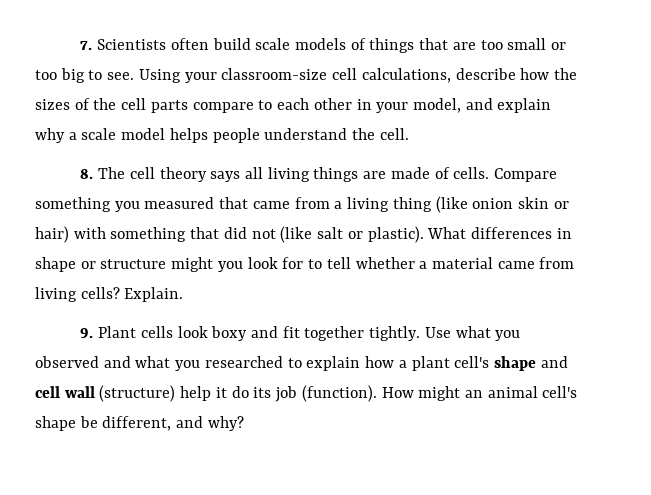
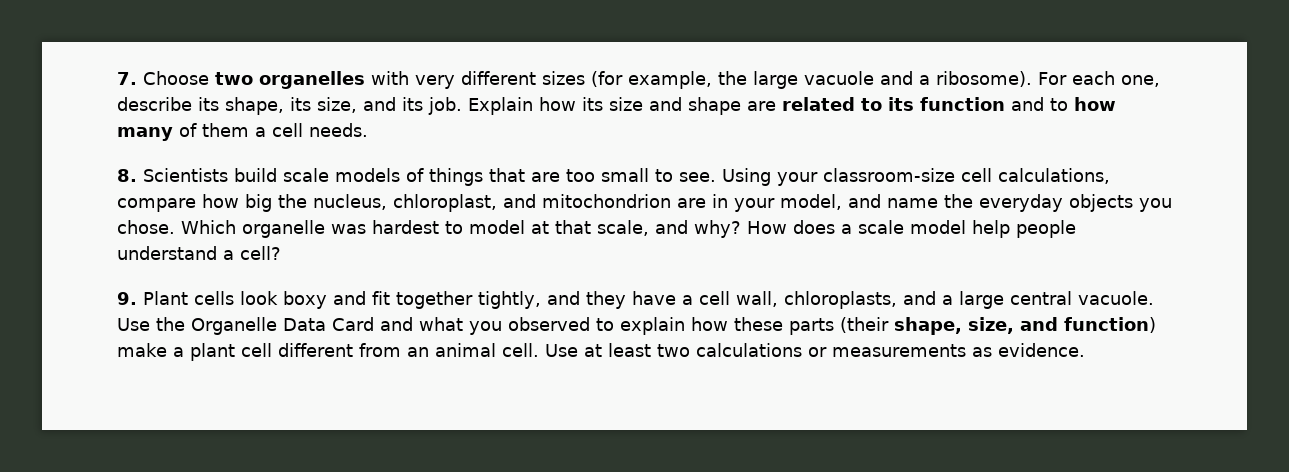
- 7. Scientists often build scale models of things that are too small or too big to see.
+ 7. Choose two organelles with very different sizes (for example, the large vacuole and a ribosome). For each one, describe its shape, its size, and its job. Explain how its size and shape are related to its function and to how many of them a cell needs.
+ 8. Scientists build scale models of things that are too small to see.
- Using your classroom-size cell calculations, describe how the sizes of the cell parts compare to each other in your model, and explain why a scale model helps people understand the cell.
- 8. The cell theory says all living things are made of cells. Compare something you measured that came from a living thing (like onion skin or hair) with something that did not (like salt or plastic). What differences in shape or structure might you look for to tell whether a material came from living cells? Explain.
+ Using your classroom-size cell calculations, compare how big the nucleus, chloroplast, and mitochondrion are in your model, and name the everyday objects you chose. Which organelle was hardest to model at that scale, and why? How does a scale model help people understand a cell?
- 9. Plant cells look boxy and fit together tightly. Use what you observed and what you researched to explain how a plant cell's shape and cell wall (structure) help it do its job (function). How might an animal cell's shape be different, and why?
+ 9. Plant cells look boxy and fit together tightly, and they have a cell wall, chloroplasts, and a large central vacuole. Use the Organelle Data Card and what you observed to explain how these parts (their shape, size, and function) make a plant cell different from an animal cell. Use at least two calculations or measurements as evidence.

